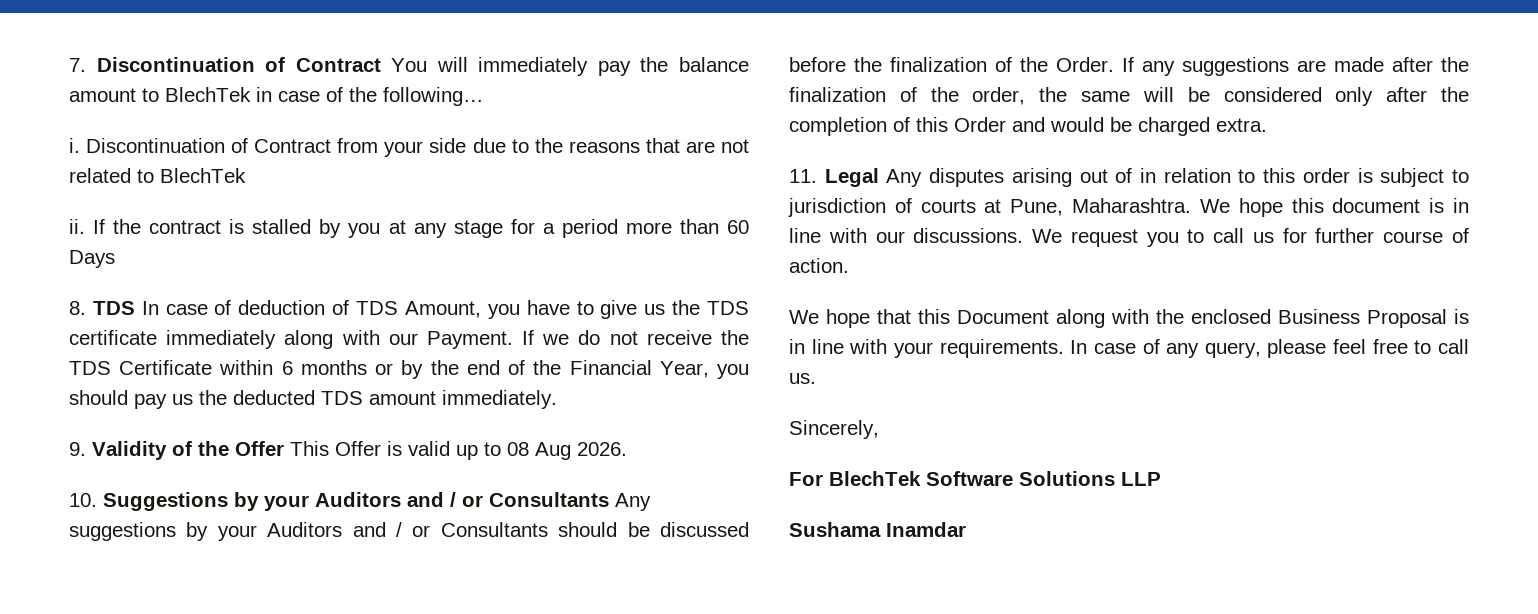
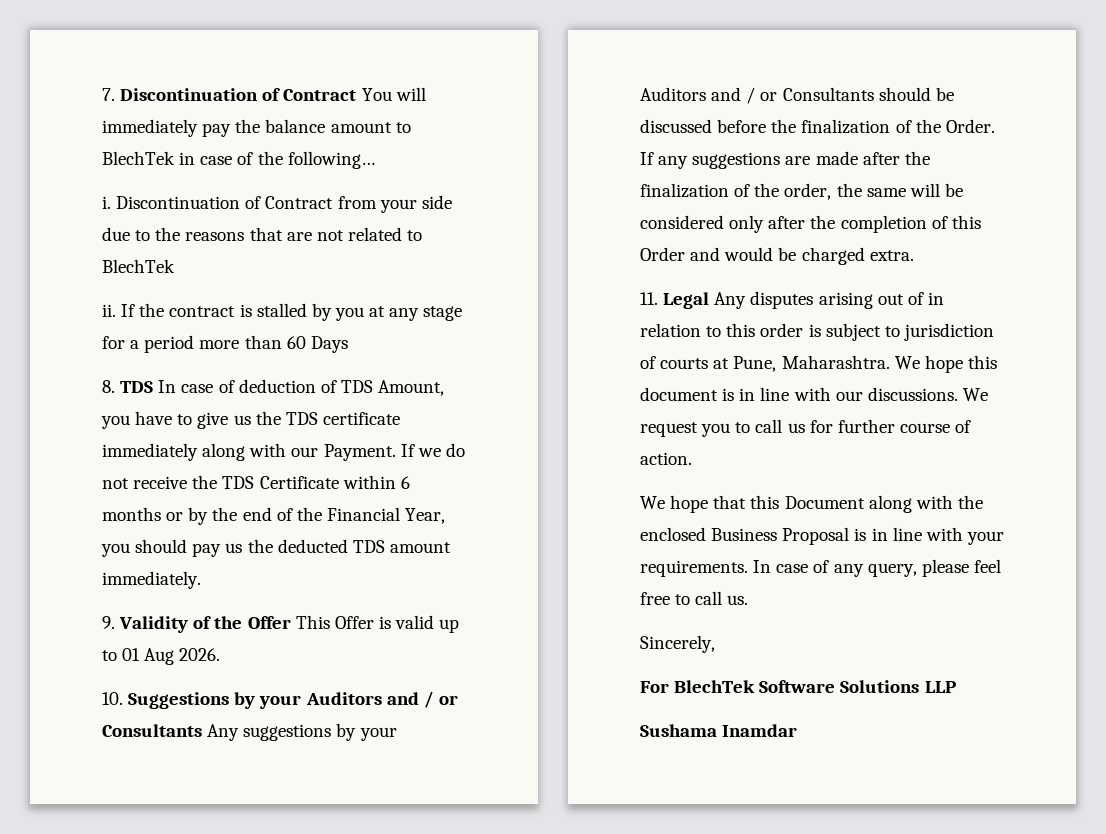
- 9. Validity of the Offer This Offer is valid up to 08 Aug 2026.
+ 9. Validity of the Offer This Offer is valid up to 01 Aug 2026.

